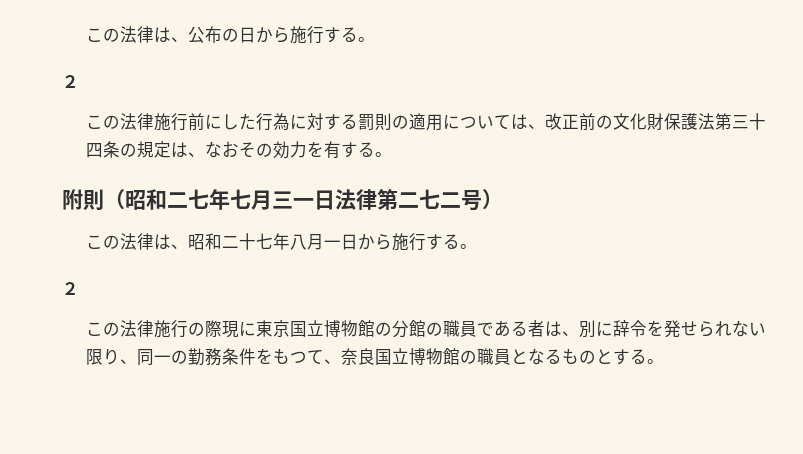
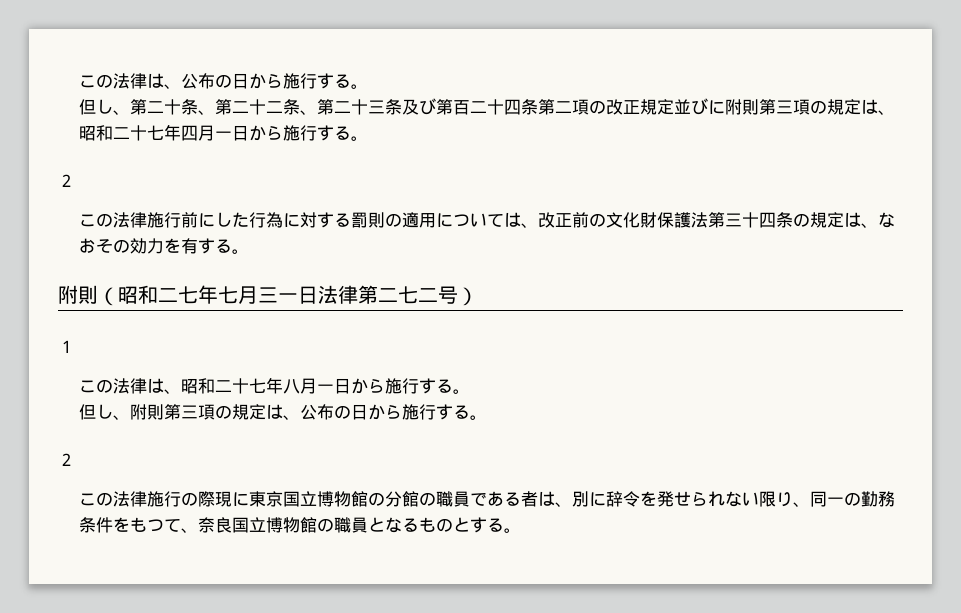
+ 但し、第二十条、第二十二条、第二十三条及び第百二十四条第二項の改正規定並びに附則第三項の規定は、昭和二十七年四月一日から施行する。
+ １
+ 但し、附則第三項の規定は、公布の日から施行する。

